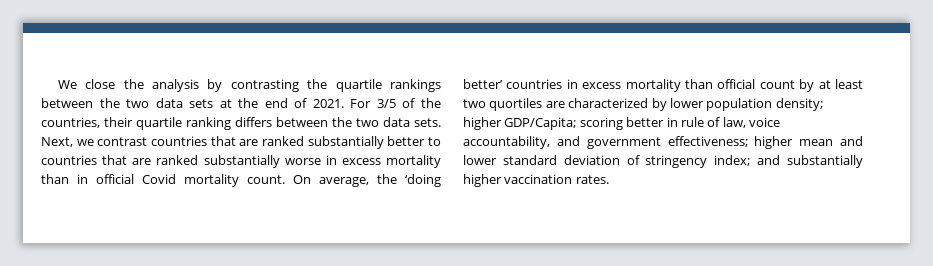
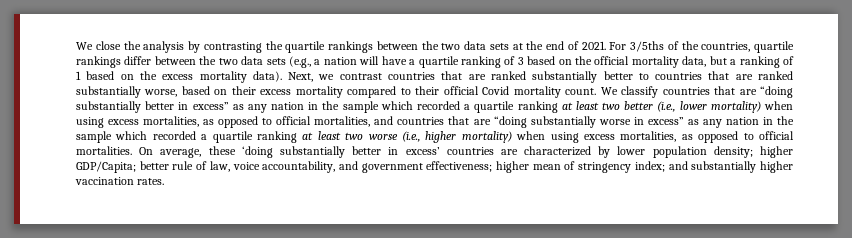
- For 3/5 of the countries, their quartile ranking differs between the two data sets.
+ For 3/5ths of the countries, quartile rankings differ between the two data sets (e.g., a nation will have a quartile ranking of 3 based on the official mortality data, but a ranking of 1 based on the excess mortality data).
- Next, we contrast countries that are ranked substantially better to countries that are ranked substantially worse in excess mortality than in official Covid mortality count. On average, the ‘doing better’ countries in excess mortality than official count by at least two quortiles are characterized by lower population density; higher GDP/Capita; scoring better in rule of law, voice accountability, and government effectiveness; higher mean and lower standard deviation of stringency index; and substantially higher vaccination rates.
+ Next, we contrast countries that are ranked substantially better to countries that are ranked substantially worse, based on their excess mortality compared to their official Covid mortality count. We classify countries that are “doing substantially better in excess” as any nation in the sample which recorded a quartile ranking at least two better (i.e., lower mortality) when using excess mortalities, as opposed to official mortalities, and countries that are “doing substantially worse in excess” as any nation in the sample which recorded a quartile ranking at least two worse (i.e., higher mortality) when using excess mortalities, as opposed to official mortalities. On average, these ‘doing substantially better in excess’ countries are characterized by lower population density; higher GDP/Capita; better rule of law, voice accountability, and government effectiveness; higher mean of stringency index; and substantially higher vaccination rates.

